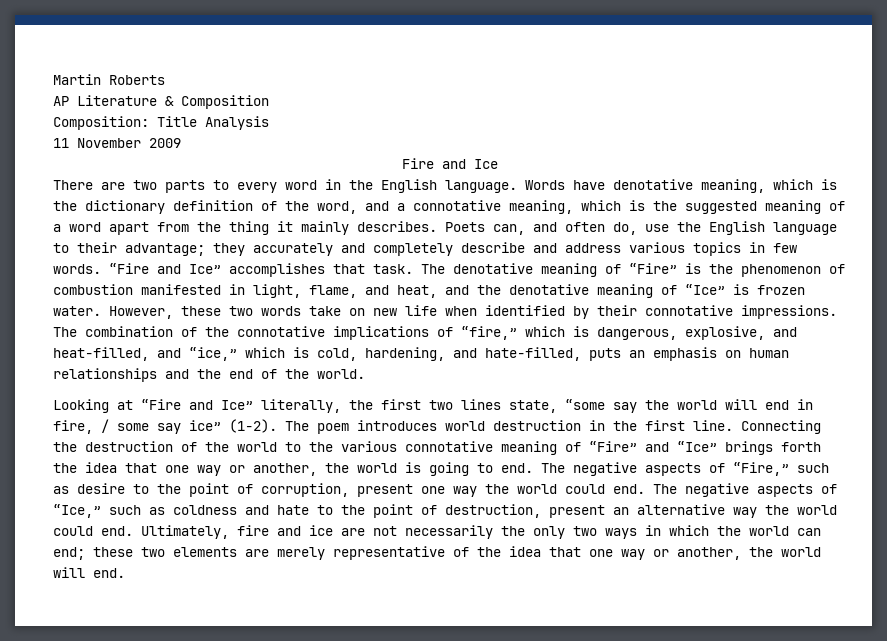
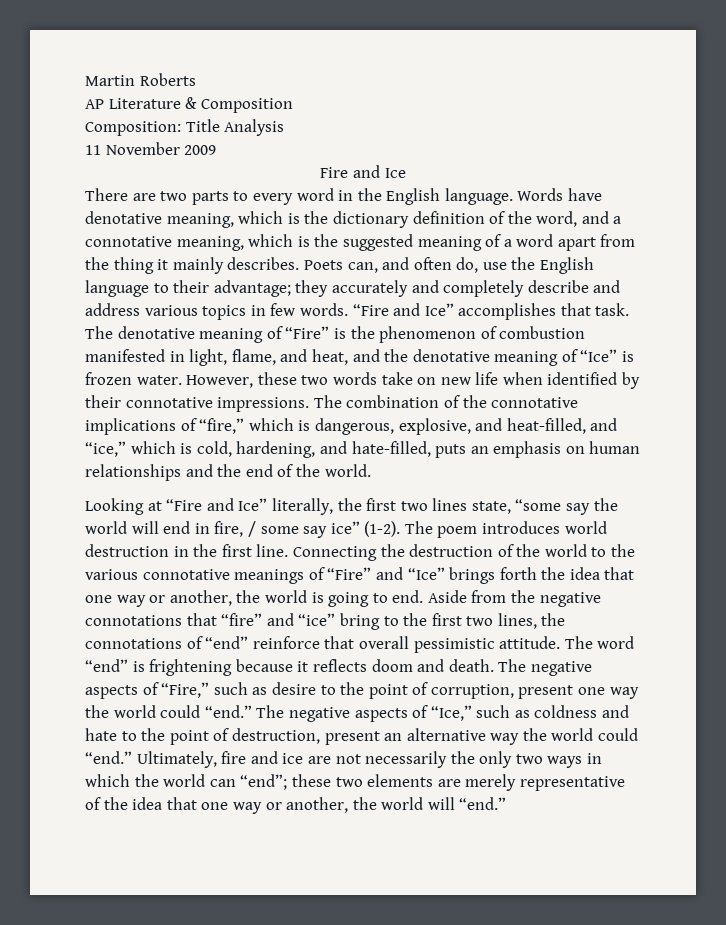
- Connecting the destruction of the world to the various connotative meaning of “Fire” and “Ice” brings forth the idea that one way or another, the world is going to end.
+ Connecting the destruction of the world to the various connotative meanings of “Fire” and “Ice” brings forth the idea that one way or another, the world is going to end.
+ Aside from the negative connotations that “fire” and “ice” bring to the first two lines, the connotations of “end” reinforce that overall pessimistic attitude. The word “end” is frightening because it reflects doom and death.
- The negative aspects of “Fire,” such as desire to the point of corruption, present one way the world could end.
+ The negative aspects of “Fire,” such as desire to the point of corruption, present one way the world could “end.”
- The negative aspects of “Ice,” such as coldness and hate to the point of destruction, present an alternative way the world could end.
+ The negative aspects of “Ice,” such as coldness and hate to the point of destruction, present an alternative way the world could “end.”
- Ultimately, fire and ice are not necessarily the only two ways in which the world can end; these two elements are merely representative of the idea that one way or another, the world will end.
+ Ultimately, fire and ice are not necessarily the only two ways in which the world can “end”; these two elements are merely representative of the idea that one way or another, the world will “end.”

